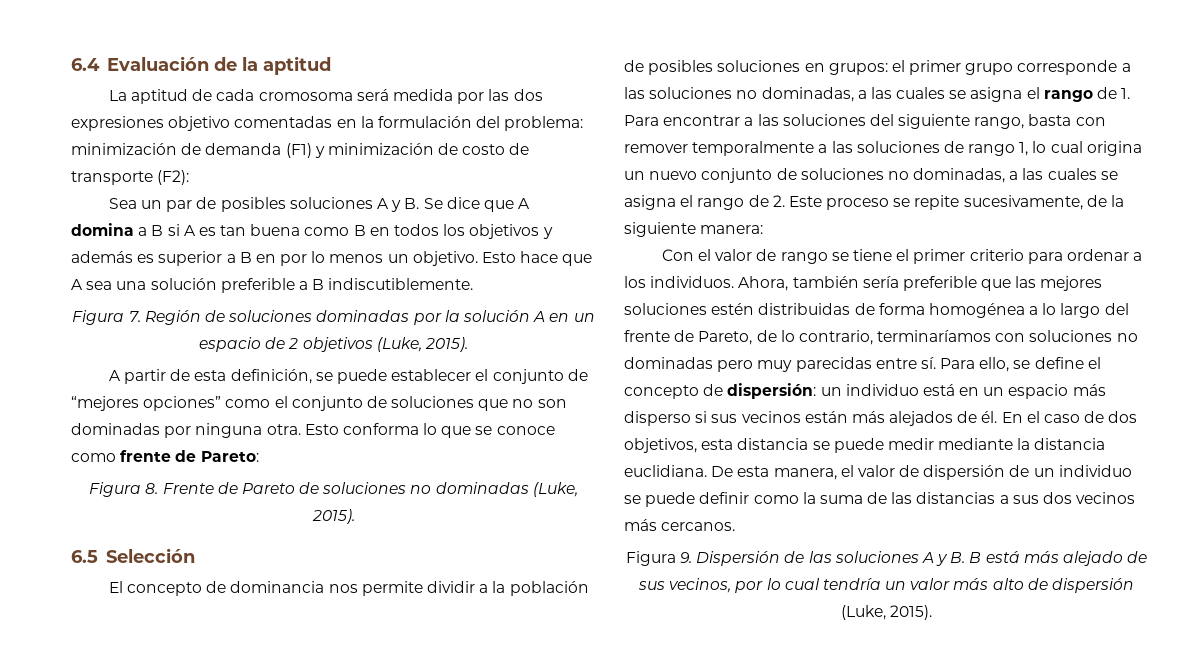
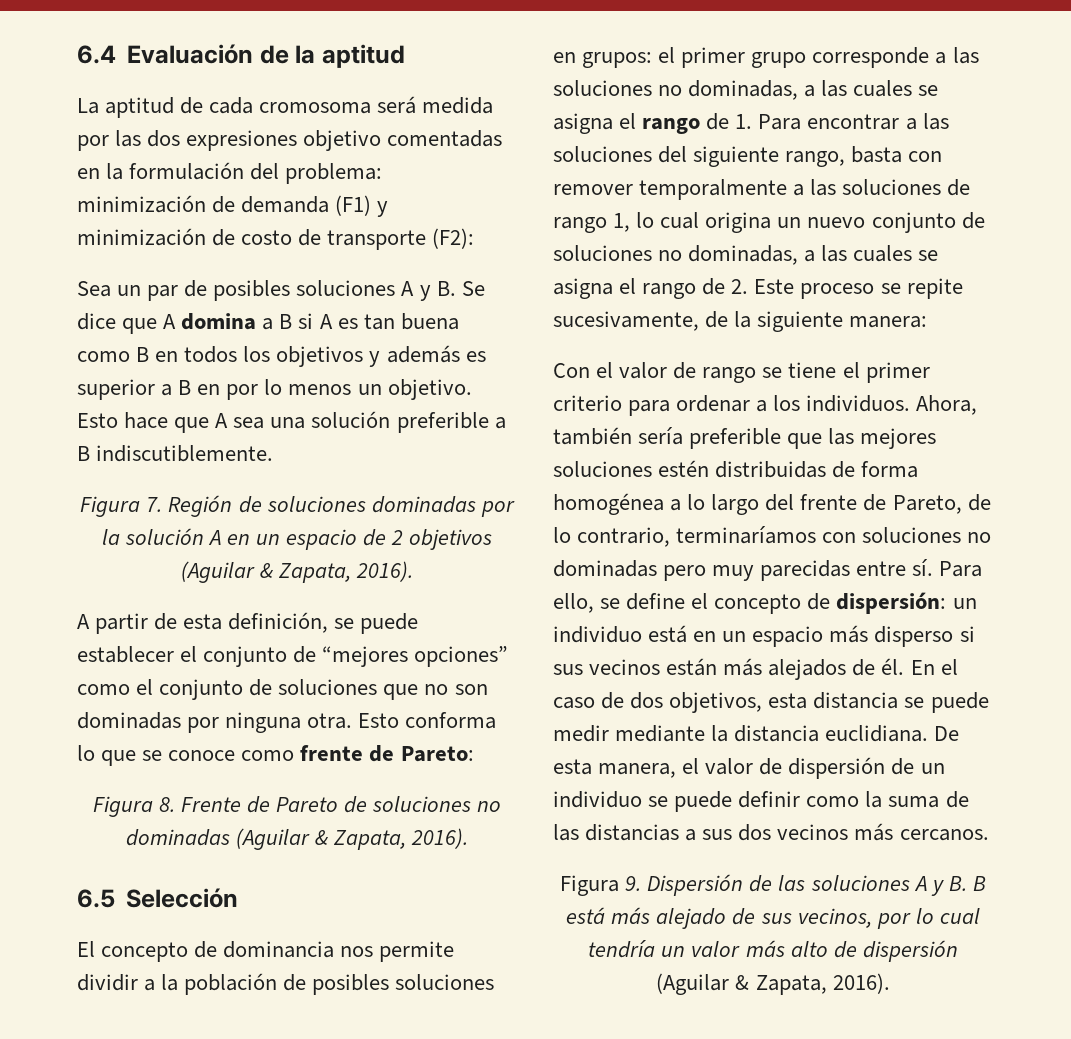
- Figura 7. Región de soluciones dominadas por la solución A en un espacio de 2 objetivos (Luke, 2015).
+ Figura 7. Región de soluciones dominadas por la solución A en un espacio de 2 objetivos (Aguilar & Zapata, 2016).
- Figura 8. Frente de Pareto de soluciones no dominadas (Luke, 2015).
+ Figura 8. Frente de Pareto de soluciones no dominadas (Aguilar & Zapata, 2016).
- Figura 9. Dispersión de las soluciones A y B. B está más alejado de sus vecinos, por lo cual tendría un valor más alto de dispersión (Luke, 2015).
+ Figura 9. Dispersión de las soluciones A y B. B está más alejado de sus vecinos, por lo cual tendría un valor más alto de dispersión (Aguilar & Zapata, 2016).

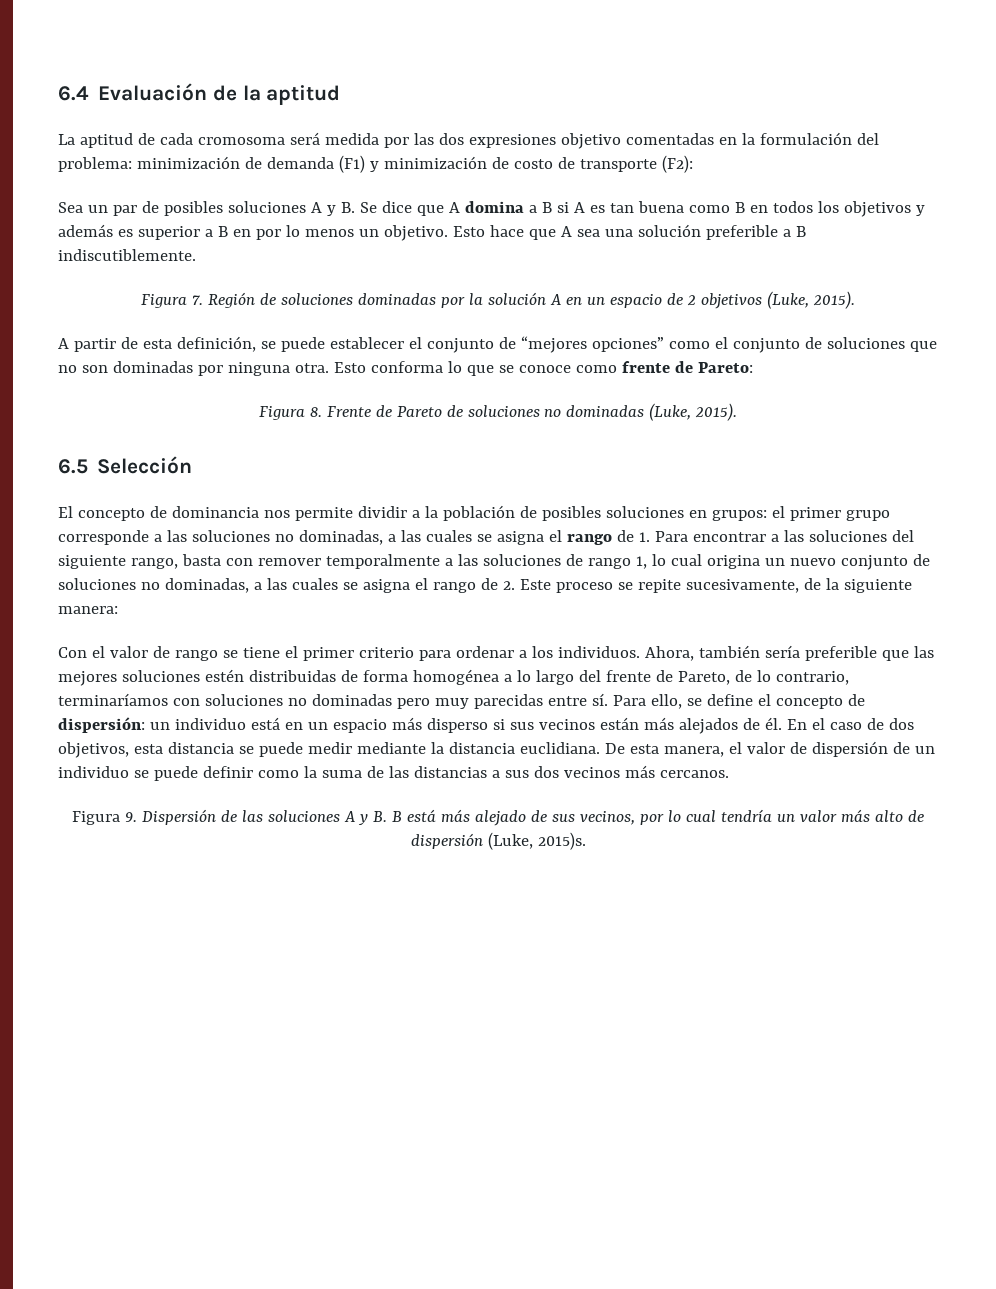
- Figura 7. Región de soluciones dominadas por la solución A en un espacio de 2 objetivos (Aguilar & Zapata, 2016).
+ Figura 7. Región de soluciones dominadas por la solución A en un espacio de 2 objetivos (Luke, 2015).
- Figura 8. Frente de Pareto de soluciones no dominadas (Aguilar & Zapata, 2016).
+ Figura 8. Frente de Pareto de soluciones no dominadas (Luke, 2015).
- Figura 9. Dispersión de las soluciones A y B. B está más alejado de sus vecinos, por lo cual tendría un valor más alto de dispersión (Aguilar & Zapata, 2016).
+ Figura 9. Dispersión de las soluciones A y B. B está más alejado de sus vecinos, por lo cual tendría un valor más alto de dispersión (Luke, 2015)s.

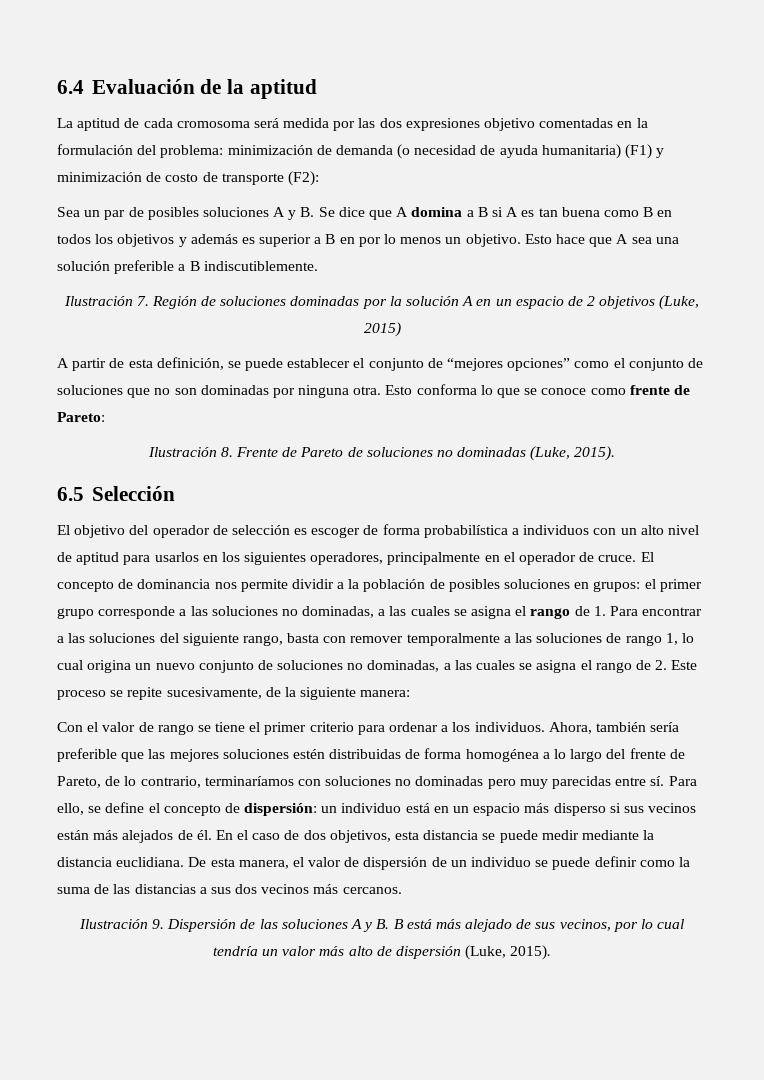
- La aptitud de cada cromosoma será medida por las dos expresiones objetivo comentadas en la formulación del problema: minimización de demanda (F1) y minimización de costo de transporte (F2):
+ La aptitud de cada cromosoma será medida por las dos expresiones objetivo comentadas en la formulación del problema: minimización de demanda (o necesidad de ayuda humanitaria) (F1) y minimización de costo de transporte (F2):
- Figura 7. Región de soluciones dominadas por la solución A en un espacio de 2 objetivos (Luke, 2015).
+ Ilustración 7. Región de soluciones dominadas por la solución A en un espacio de 2 objetivos (Luke, 2015)
- Figura 8. Frente de Pareto de soluciones no dominadas (Luke, 2015).
+ Ilustración 8. Frente de Pareto de soluciones no dominadas (Luke, 2015).
- El concepto de dominancia nos permite dividir a la población de posibles soluciones en grupos:
+ El objetivo del operador de selección es escoger de forma probabilística a individuos con un alto nivel de aptitud para usarlos en los siguientes operadores, principalmente en el operador de cruce. El concepto de dominancia nos permite dividir a la población de posibles soluciones en grupos:
- Figura 9. Dispersión de las soluciones A y B. B está más alejado de sus vecinos, por lo cual tendría un valor más alto de dispersión (Luke, 2015)s.
+ Ilustración 9. Dispersión de las soluciones A y B. B está más alejado de sus vecinos, por lo cual tendría un valor más alto de dispersión (Luke, 2015).

